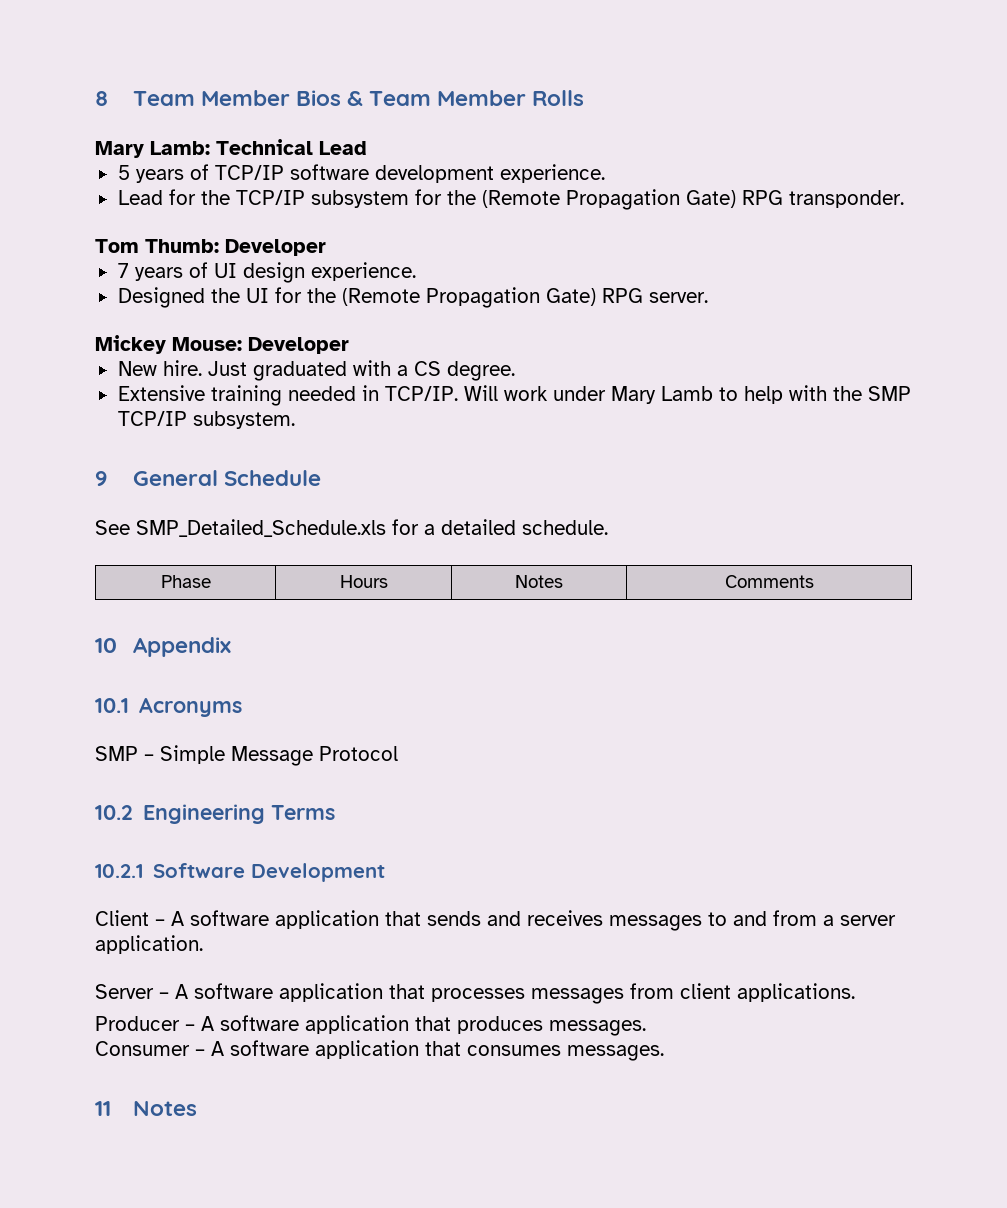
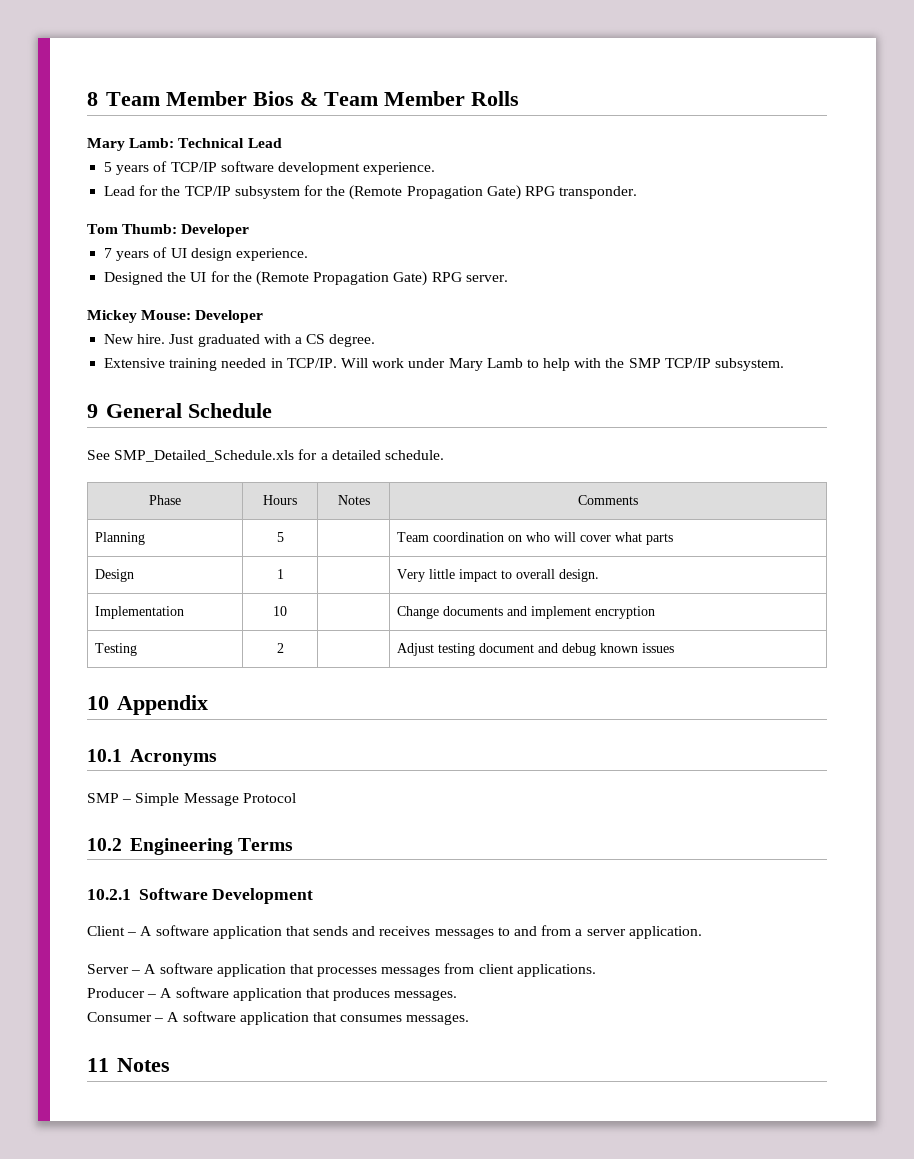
+ Planning | 5 | | Team coordination on who will cover what parts
+ Design | 1 | | Very little impact to overall design.
+ Implementation | 10 | | Change documents and implement encryption
+ Testing | 2 | | Adjust testing document and debug known issues

